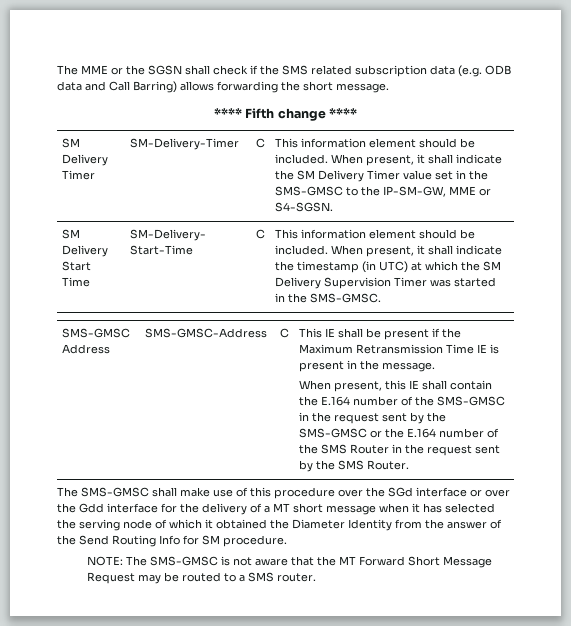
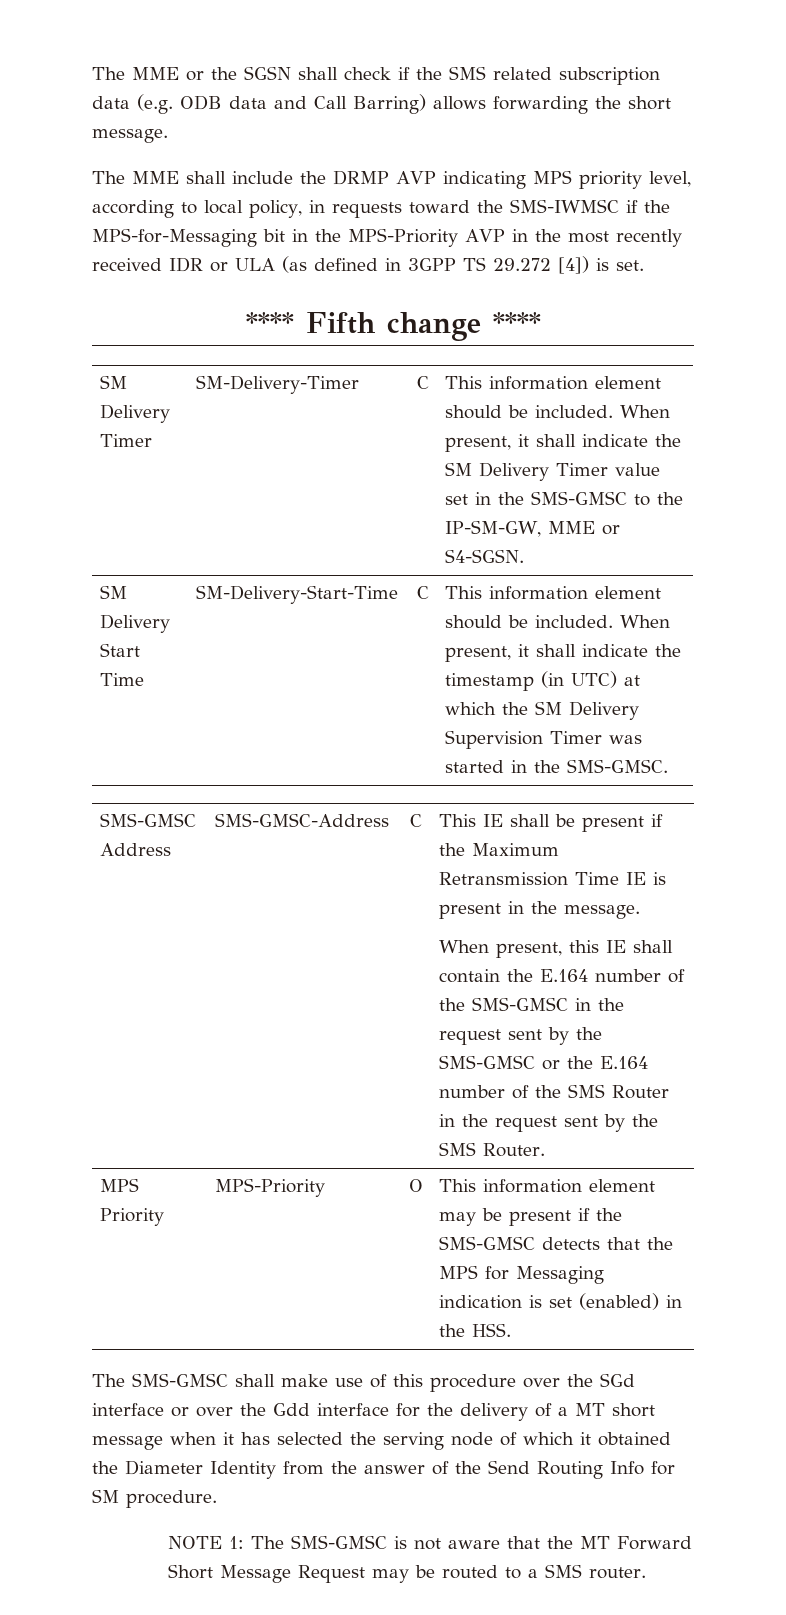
+ The MME shall include the DRMP AVP indicating MPS priority level, according to local policy, in requests toward the SMS-IWMSC if the MPS-for-Messaging bit in the MPS-Priority AVP in the most recently received IDR or ULA (as defined in 3GPP TS 29.272 [4]) is set.
- SM Delivery Start Time | SM-Delivery- Start-Time | C | This information element should be included. When present, it shall indicate the timestamp (in UTC) at which the SM Delivery Supervision Timer was started in the SMS-GMSC.
+ SM Delivery Start Time | SM-Delivery-Start-Time | C | This information element should be included. When present, it shall indicate the timestamp (in UTC) at which the SM Delivery Supervision Timer was started in the SMS-GMSC.
+ MPS Priority | MPS-Priority | O | This information element may be present if the SMS-GMSC detects that the MPS for Messaging indication is set (enabled) in the HSS.
- NOTE: The SMS-GMSC is not aware that the MT Forward Short Message Request may be routed to a SMS router.
+ NOTE 1: The SMS-GMSC is not aware that the MT Forward Short Message Request may be routed to a SMS router.

